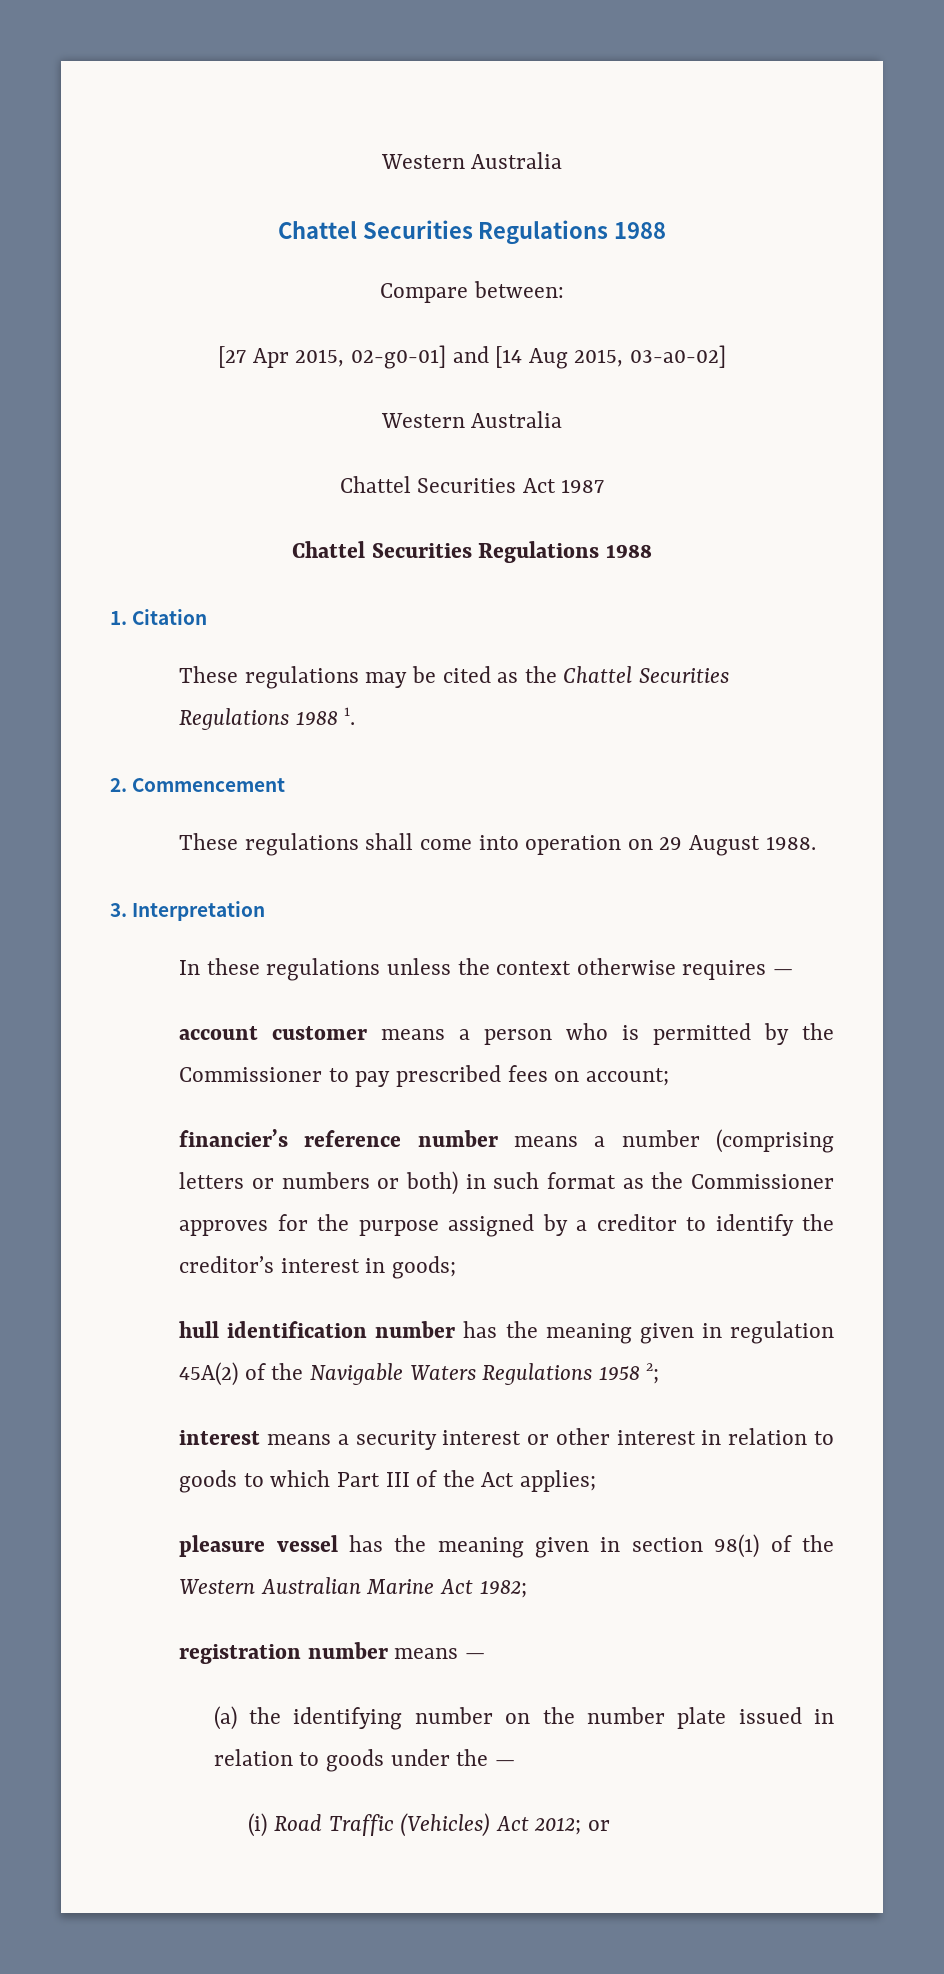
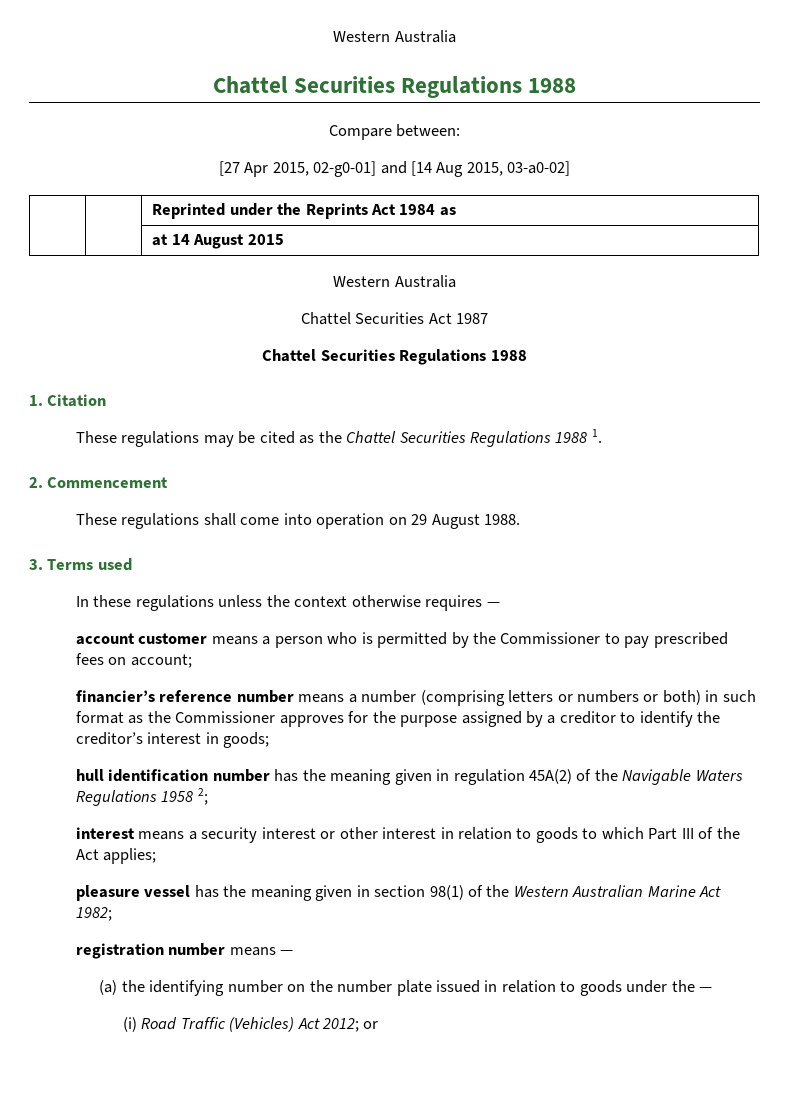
+ | | Reprinted under the Reprints Act 1984 as
+ | | at 14 August 2015
- 3. Interpretation
+ 3. Terms used

